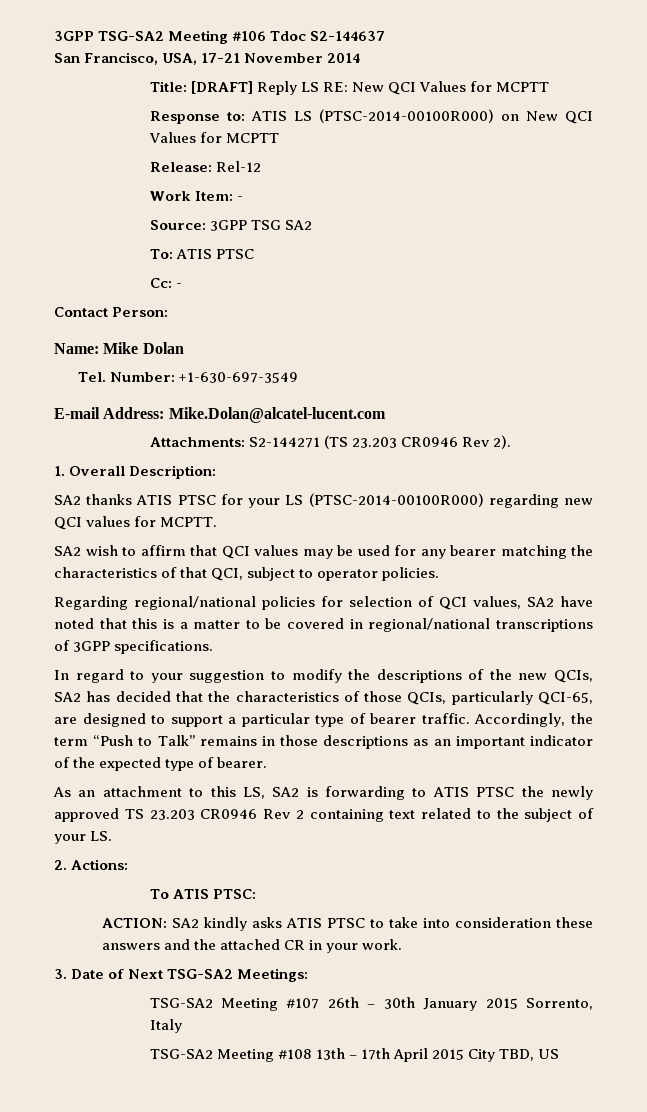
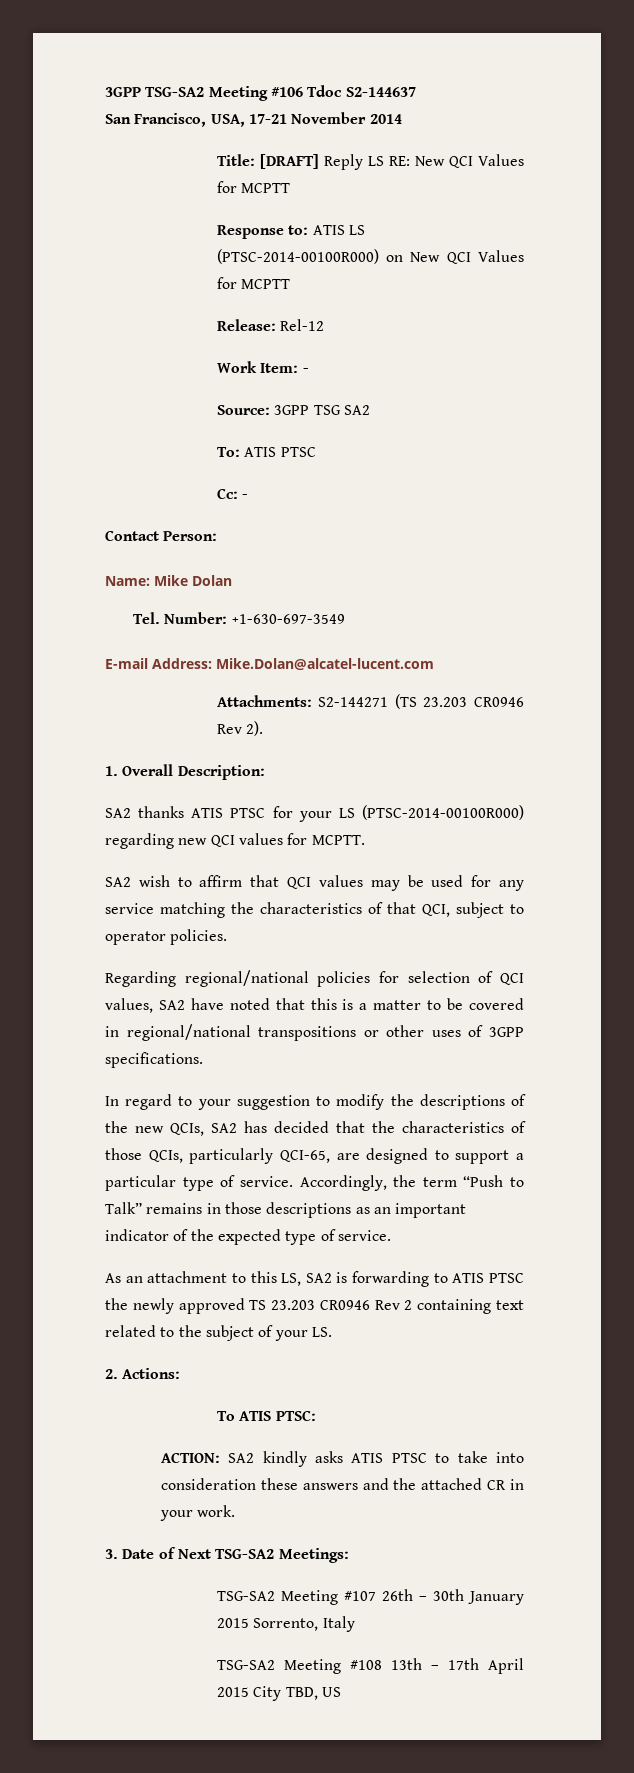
- SA2 wish to affirm that QCI values may be used for any bearer matching the characteristics of that QCI, subject to operator policies.
+ SA2 wish to affirm that QCI values may be used for any service matching the characteristics of that QCI, subject to operator policies.
- Regarding regional/national policies for selection of QCI values, SA2 have noted that this is a matter to be covered in regional/national transcriptions of 3GPP specifications.
+ Regarding regional/national policies for selection of QCI values, SA2 have noted that this is a matter to be covered in regional/national transpositions or other uses of 3GPP specifications.
- In regard to your suggestion to modify the descriptions of the new QCIs, SA2 has decided that the characteristics of those QCIs, particularly QCI-65, are designed to support a particular type of bearer traffic.
+ In regard to your suggestion to modify the descriptions of the new QCIs, SA2 has decided that the characteristics of those QCIs, particularly QCI-65, are designed to support a particular type of service.
- Accordingly, the term “Push to Talk” remains in those descriptions as an important indicator of the expected type of bearer.
+ Accordingly, the term “Push to Talk” remains in those descriptions as an important indicator of the expected type of service.

